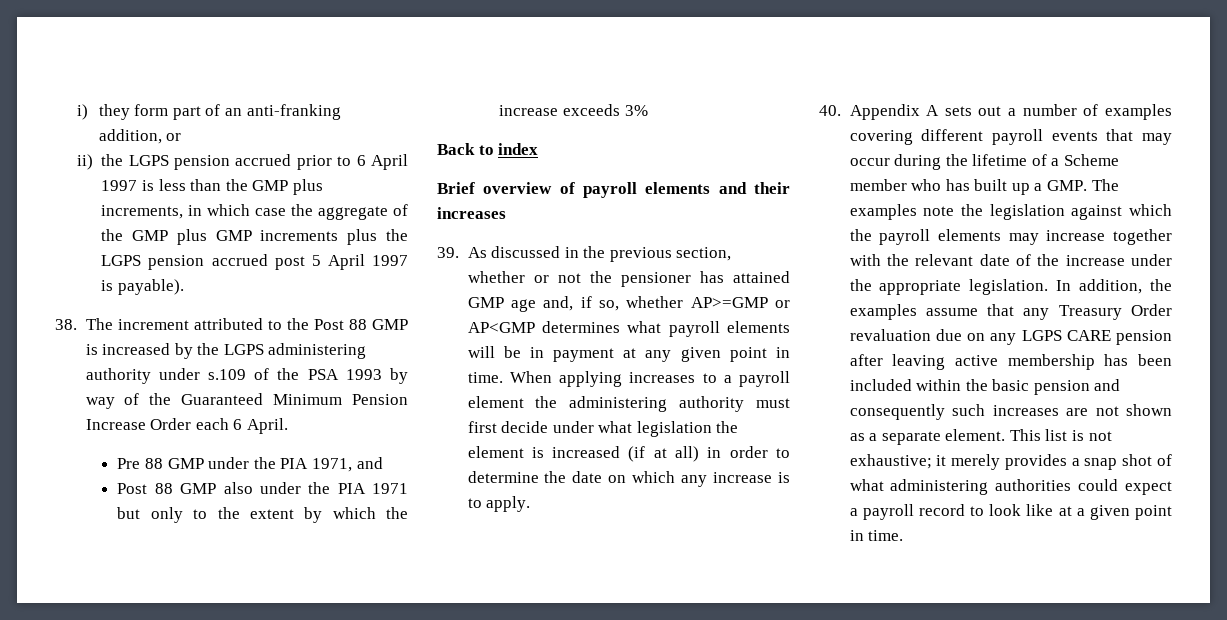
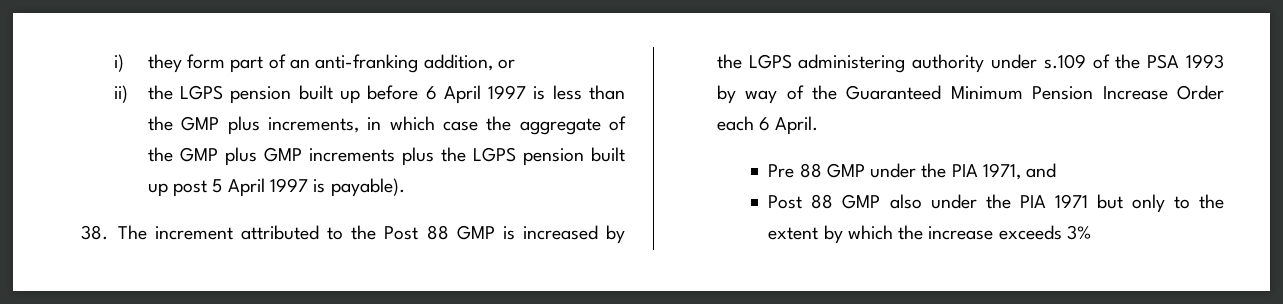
- ii) the LGPS pension accrued prior to 6 April 1997 is less than the GMP plus increments, in which case the aggregate of the GMP plus GMP increments plus the LGPS pension accrued post 5 April 1997 is payable).
+ ii) the LGPS pension built up before 6 April 1997 is less than the GMP plus increments, in which case the aggregate of the GMP plus GMP increments plus the LGPS pension built up post 5 April 1997 is payable).
- Back to index
- Brief overview of payroll elements and their increases
- 39. As discussed in the previous section, whether or not the pensioner has attained GMP age and, if so, whether AP>=GMP or AP<GMP determines what payroll elements will be in payment at any given point in time. When applying increases to a payroll element the administering authority must first decide under what legislation the element is increased (if at all) in order to determine the date on which any increase is to apply.
- 40. Appendix A sets out a number of examples covering different payroll events that may occur during the lifetime of a Scheme member who has built up a GMP. The examples note the legislation against which the payroll elements may increase together with the relevant date of the increase under the appropriate legislation. In addition, the examples assume that any Treasury Order revaluation due on any LGPS CARE pension after leaving active membership has been included within the basic pension and consequently such increases are not shown as a separate element. This list is not exhaustive; it merely provides a snap shot of what administering authorities could expect a payroll record to look like at a given point in time.

